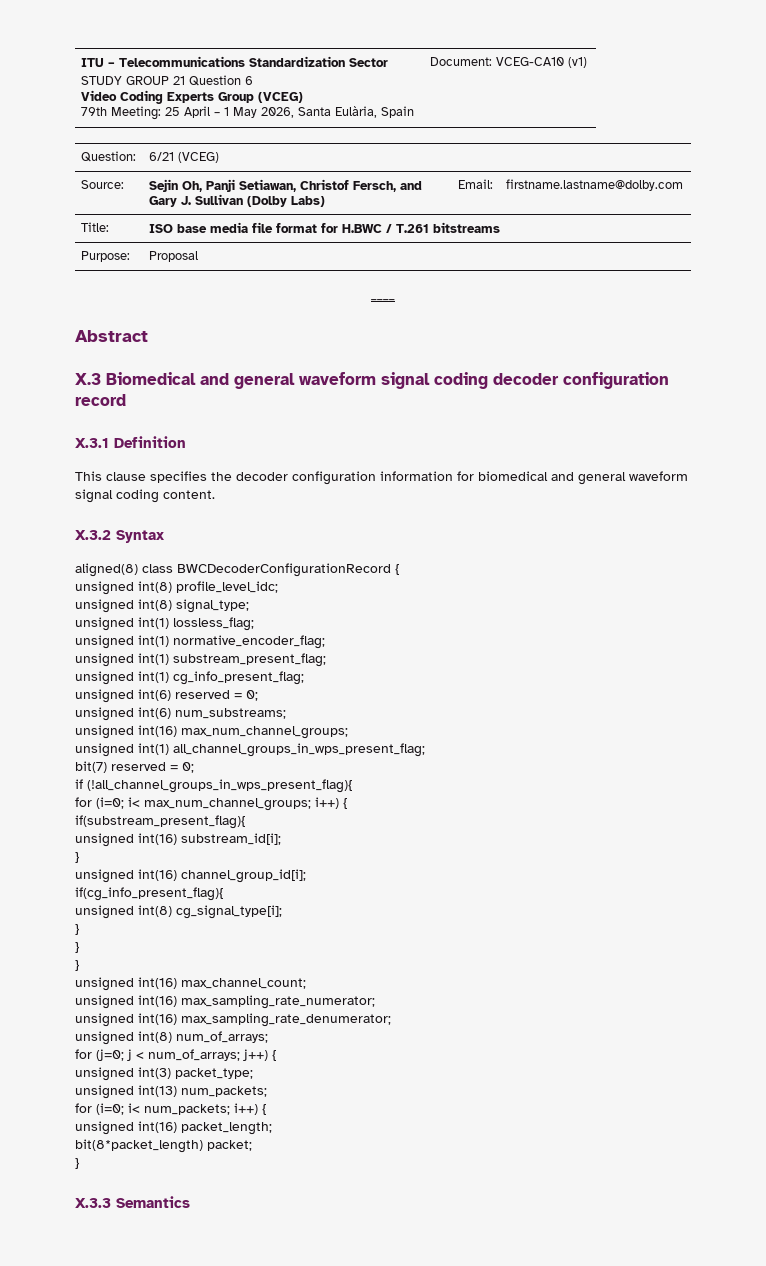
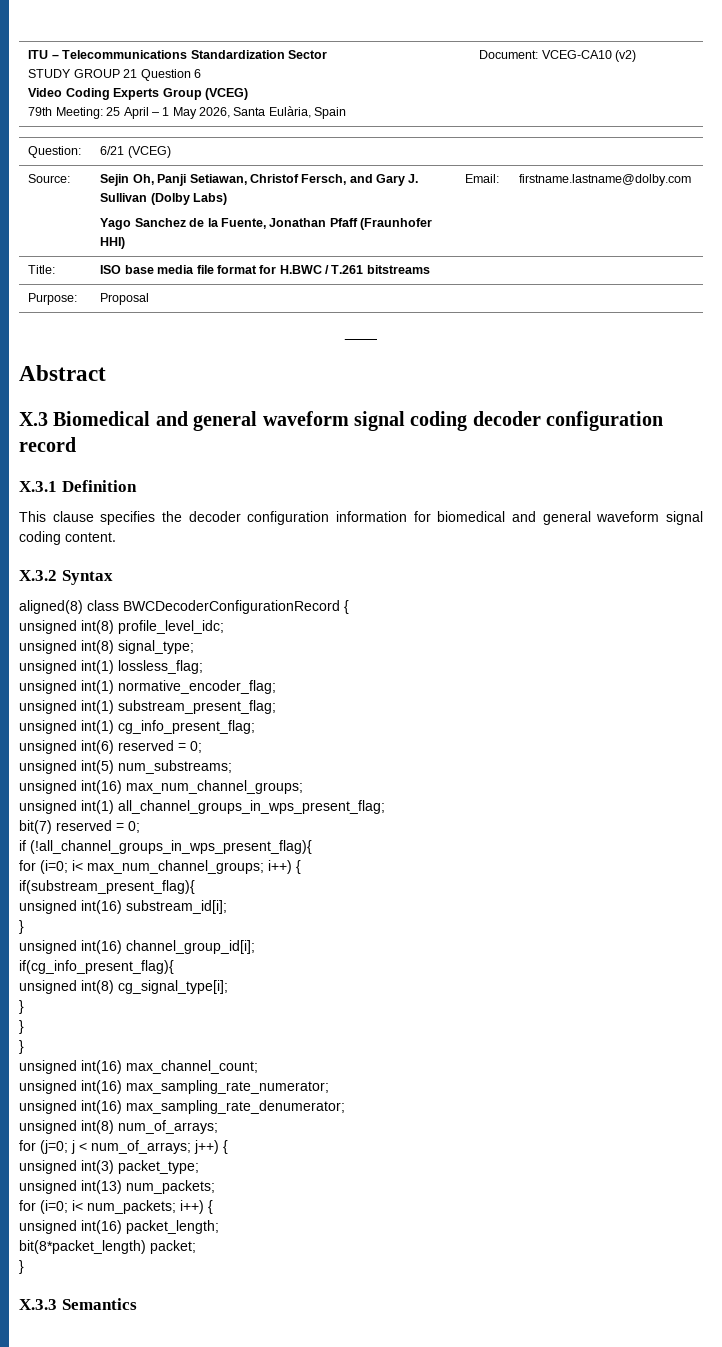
  ITU – Telecommunications Standardization Sector
  STUDY GROUP 21 Question 6
  Video Coding Experts Group (VCEG)
- 79th Meeting: 25 April – 1 May 2026, Santa Eulària, Spain | Document: VCEG-CA10 (v1)
+ 79th Meeting: 25 April – 1 May 2026, Santa Eulària, Spain | Document: VCEG-CA10 (v2)
- Source: | Sejin Oh, Panji Setiawan, Christof Fersch, and Gary J. Sullivan (Dolby Labs) | Email: | firstname.lastname@dolby.com
+ Source: | Sejin Oh, Panji Setiawan, Christof Fersch, and Gary J. Sullivan (Dolby Labs)
+ Yago Sanchez de la Fuente, Jonathan Pfaff (Fraunhofer HHI) | Email: | firstname.lastname@dolby.com
- unsigned int(6) num_substreams;
+ unsigned int(5) num_substreams;

